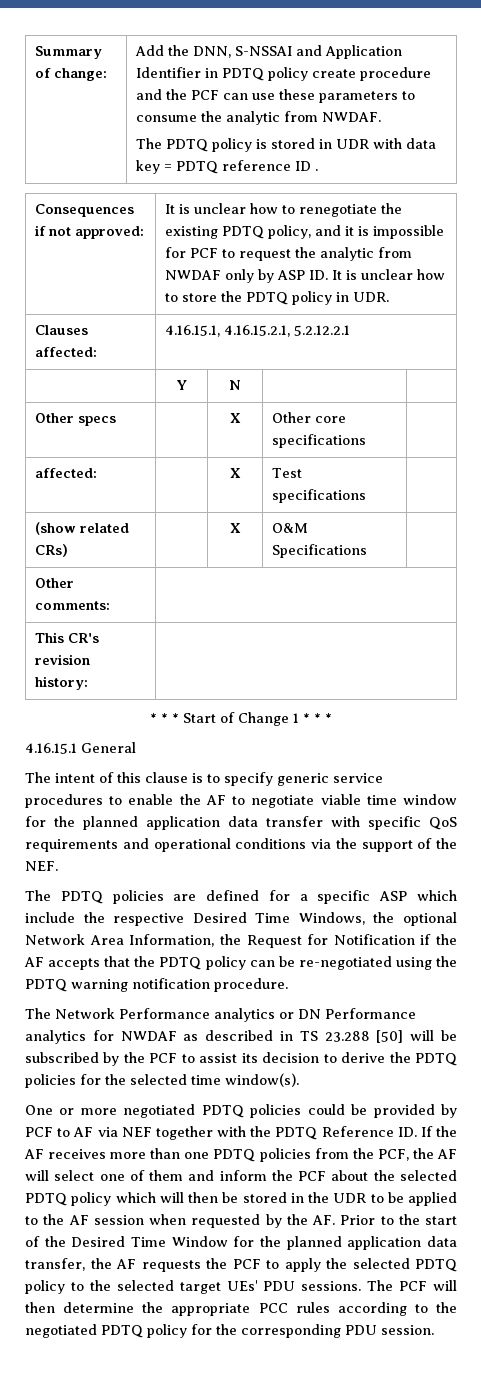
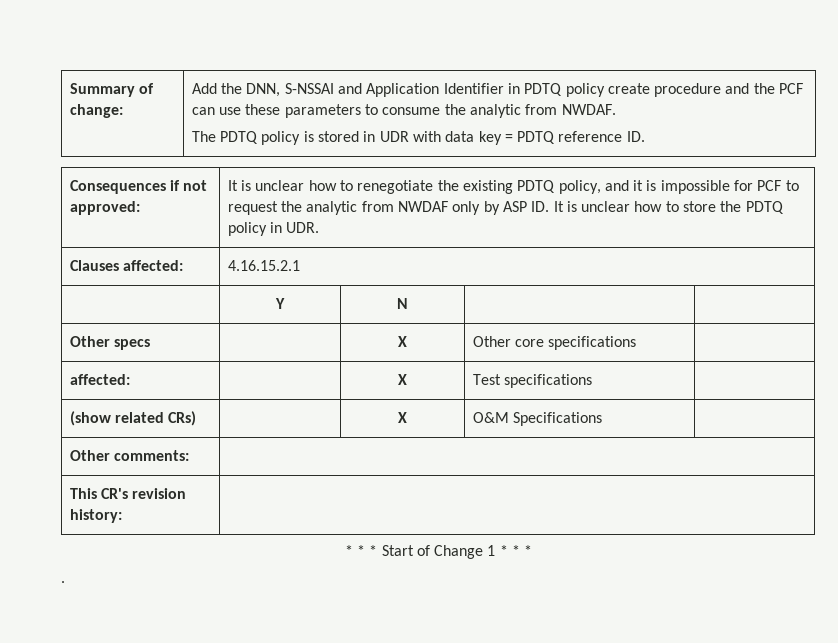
- The PDTQ policy is stored in UDR with data key = PDTQ reference ID .
+ The PDTQ policy is stored in UDR with data key = PDTQ reference ID.
- Clauses affected: | 4.16.15.1, 4.16.15.2.1, 5.2.12.2.1
+ Clauses affected: | 4.16.15.2.1
- 4.16.15.1 General
- The intent of this clause is to specify generic service procedures to enable the AF to negotiate viable time window for the planned application data transfer with specific QoS requirements and operational conditions via the support of the NEF.
- The PDTQ policies are defined for a specific ASP which include the respective Desired Time Windows, the optional Network Area Information, the Request for Notification if the AF accepts that the PDTQ policy can be re-negotiated using the PDTQ warning notification procedure.
- The Network Performance analytics or DN Performance analytics for NWDAF as described in TS 23.288 [50] will be subscribed by the PCF to assist its decision to derive the PDTQ policies for the selected time window(s).
- One or more negotiated PDTQ policies could be provided by PCF to AF via NEF together with the PDTQ Reference ID. If the AF receives more than one PDTQ policies from the PCF, the AF will select one of them and inform the PCF about the selected PDTQ policy which will then be stored in the UDR to be applied to the AF session when requested by the AF. Prior to the start of the Desired Time Window for the planned application data transfer, the AF requests the PCF to apply the selected PDTQ policy to the selected target UEs' PDU sessions. The PCF will then determine the appropriate PCC rules according to the negotiated PDTQ policy for the corresponding PDU session.
+ .

